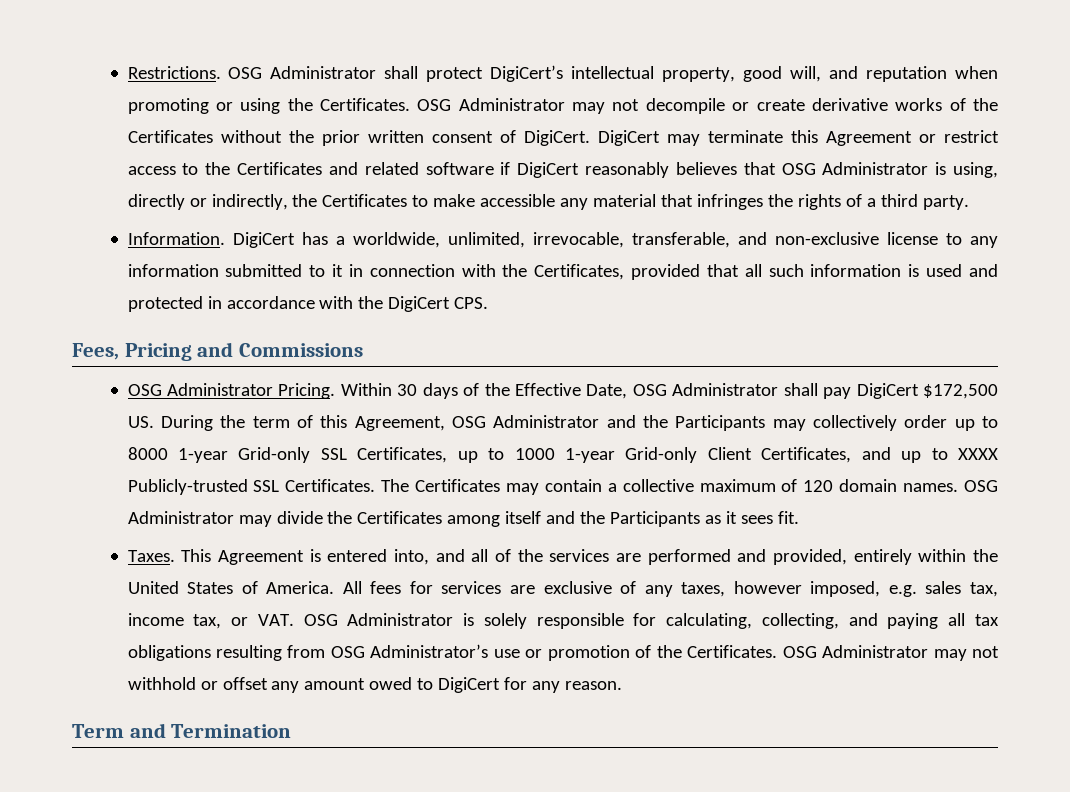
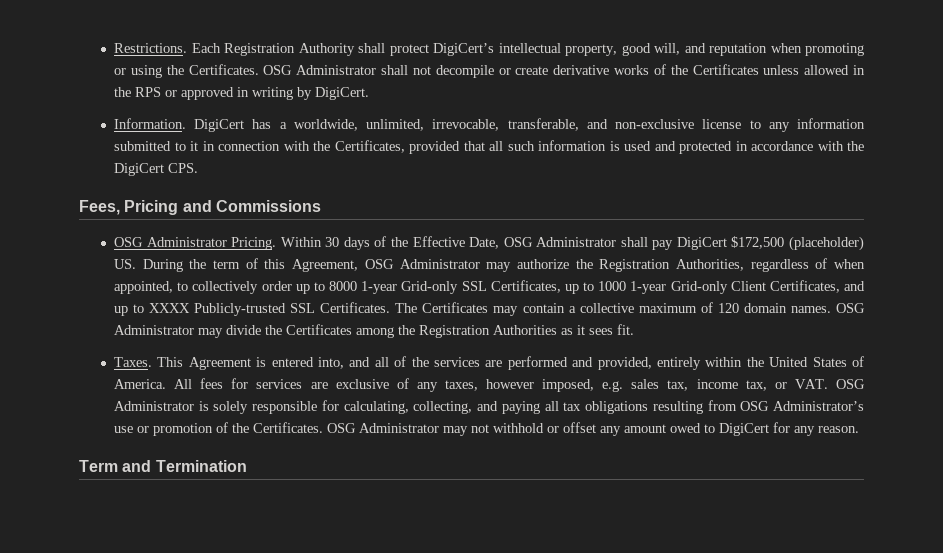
- OSG Administrator shall protect DigiCert’s intellectual property, good will, and reputation when promoting or using the Certificates.
+ Each Registration Authority shall protect DigiCert’s intellectual property, good will, and reputation when promoting or using the Certificates.
- OSG Administrator may not decompile or create derivative works of the Certificates without the prior written consent of DigiCert. DigiCert may terminate this Agreement or restrict access to the Certificates and related software if DigiCert reasonably believes that OSG Administrator is using, directly or indirectly, the Certificates to make accessible any material that infringes the rights of a third party.
+ OSG Administrator shall not decompile or create derivative works of the Certificates unless allowed in the RPS or approved in writing by DigiCert.
- Within 30 days of the Effective Date, OSG Administrator shall pay DigiCert $172,500 US. During the term of this Agreement, OSG Administrator and the Participants may collectively order up to 8000 1-year Grid-only SSL Certificates, up to 1000 1-year Grid-only Client Certificates, and up to XXXX Publicly-trusted SSL Certificates.
+ Within 30 days of the Effective Date, OSG Administrator shall pay DigiCert $172,500 (placeholder) US. During the term of this Agreement, OSG Administrator may authorize the Registration Authorities, regardless of when appointed, to collectively order up to 8000 1-year Grid-only SSL Certificates, up to 1000 1-year Grid-only Client Certificates, and up to XXXX Publicly-trusted SSL Certificates.
- OSG Administrator may divide the Certificates among itself and the Participants as it sees fit.
+ OSG Administrator may divide the Certificates among the Registration Authorities as it sees fit.

